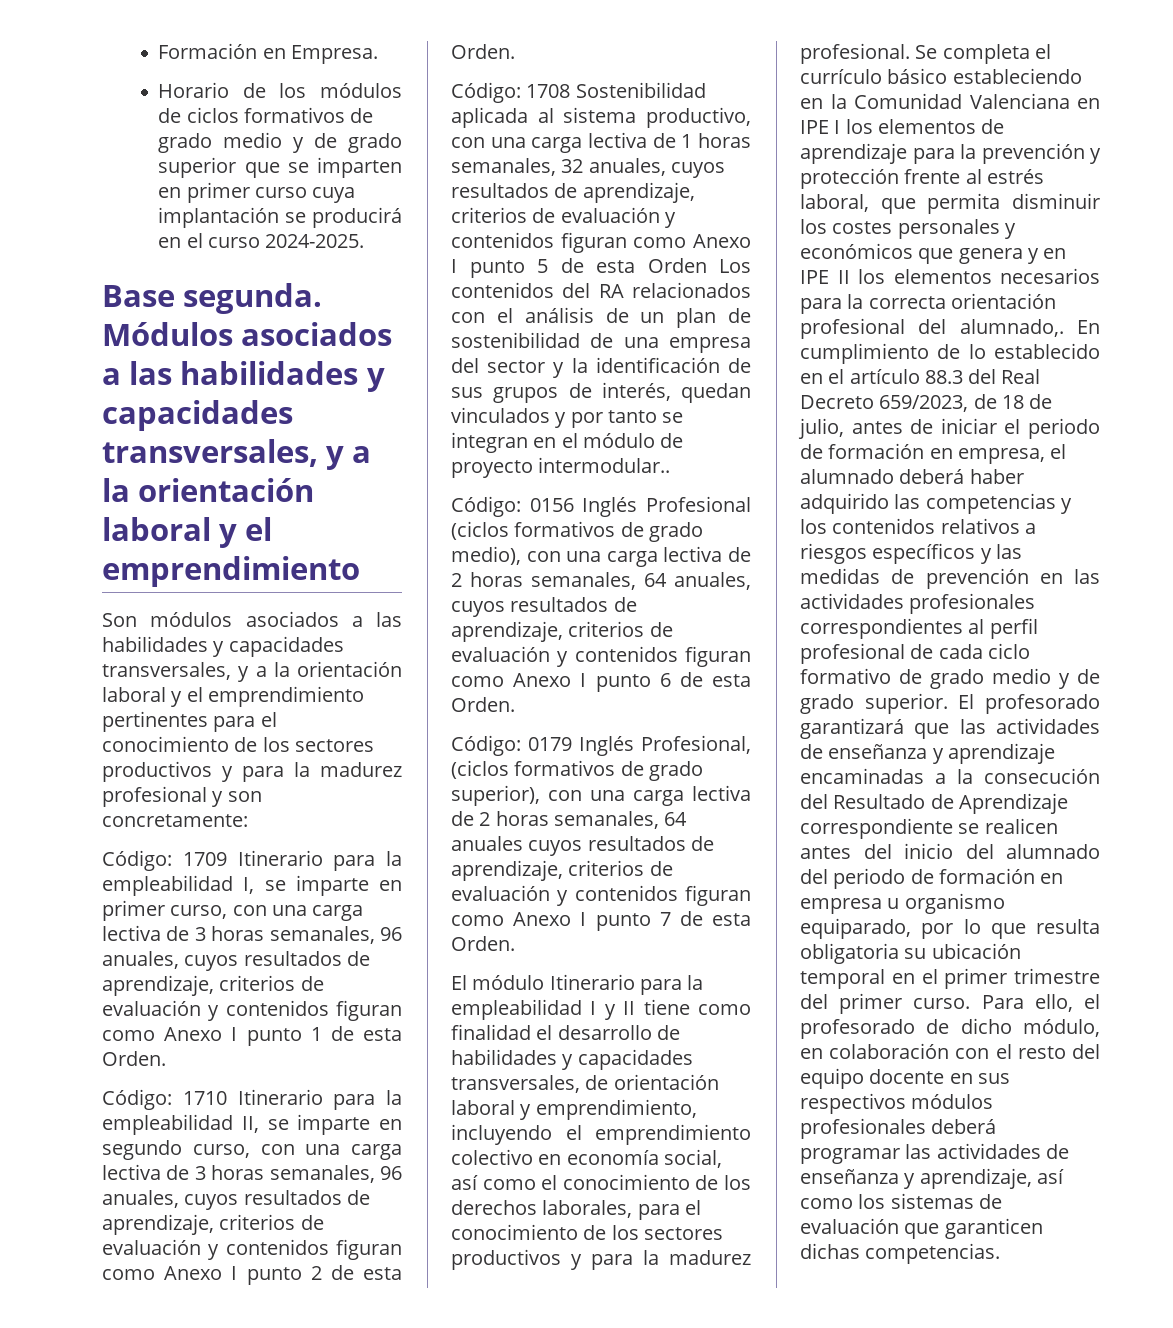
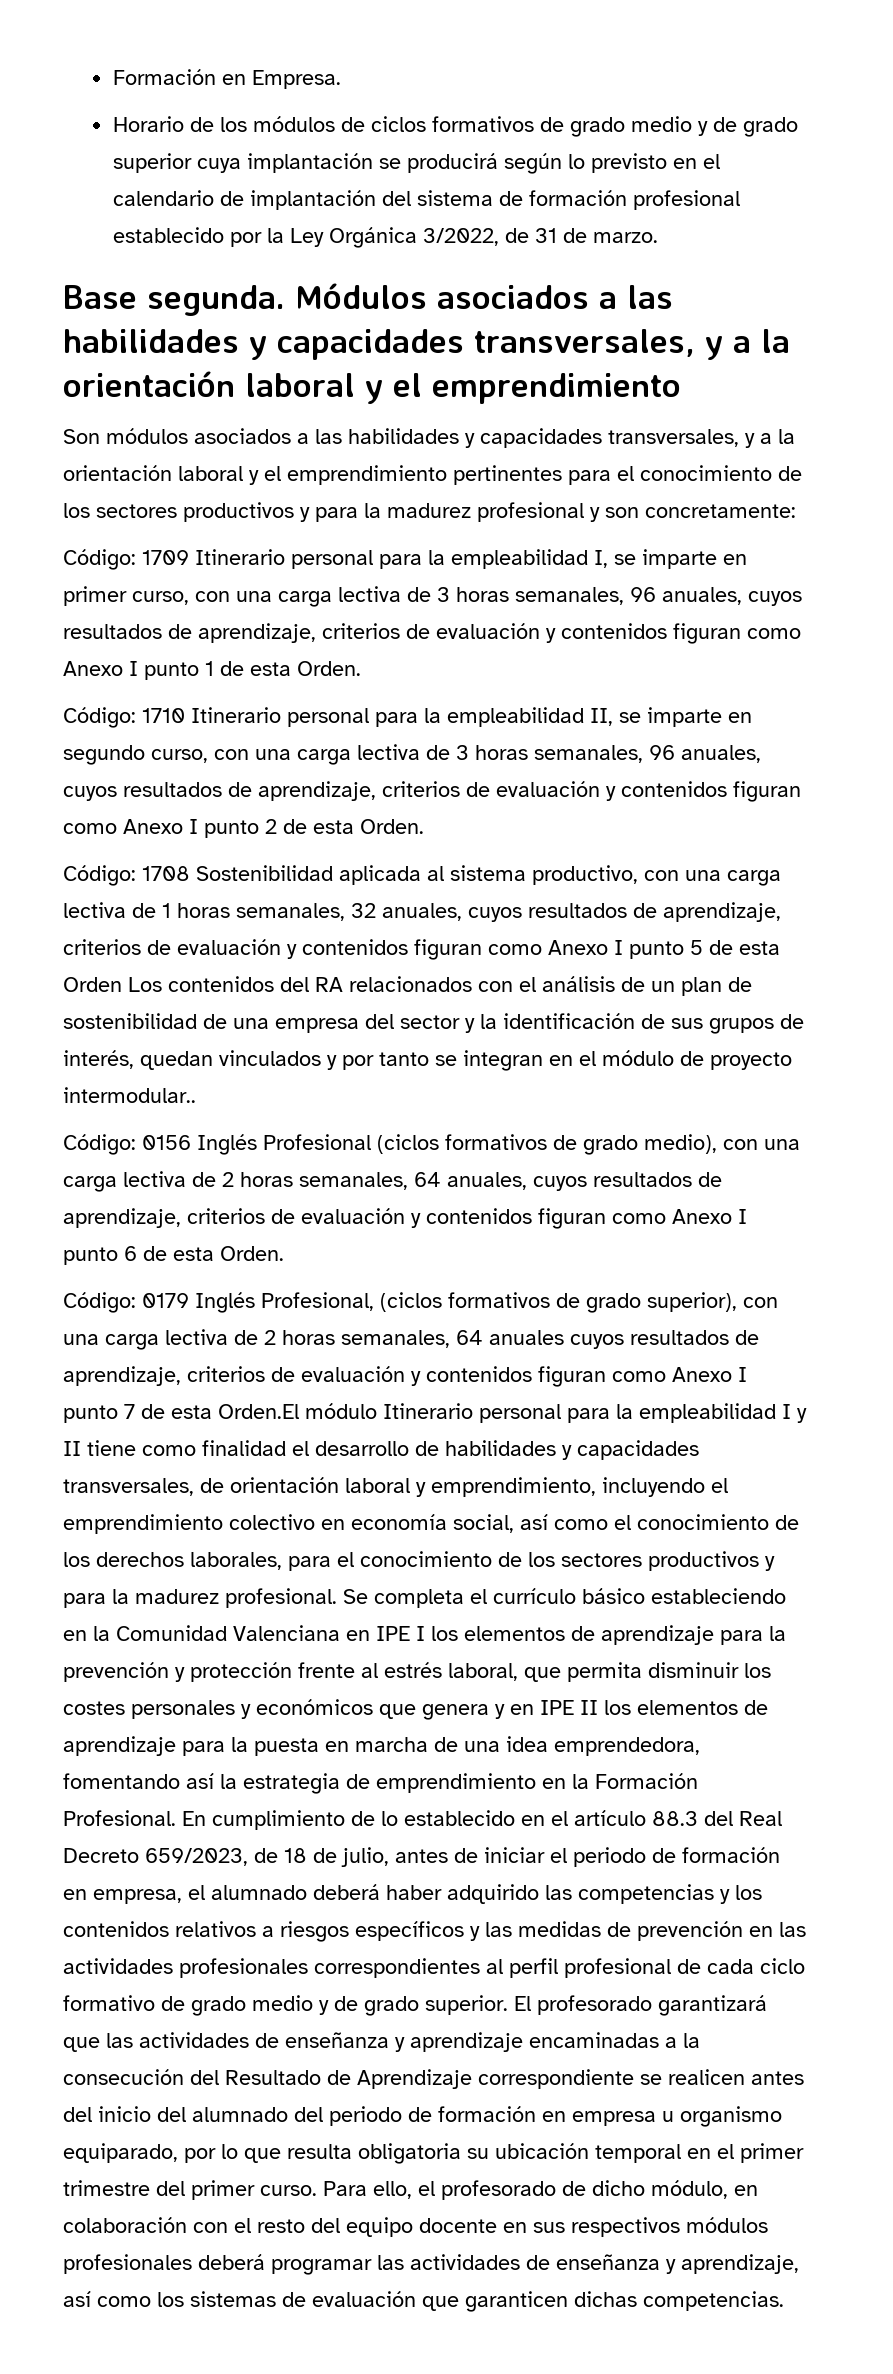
- Horario de los módulos de ciclos formativos de grado medio y de grado superior que se imparten en primer curso cuya implantación se producirá en el curso 2024-2025.
+ Horario de los módulos de ciclos formativos de grado medio y de grado superior cuya implantación se producirá según lo previsto en el calendario de implantación del sistema de formación profesional establecido por la Ley Orgánica 3/2022, de 31 de marzo.
- Código: 1709 Itinerario para la empleabilidad I, se imparte en primer curso, con una carga lectiva de 3 horas semanales, 96 anuales, cuyos resultados de aprendizaje, criterios de evaluación y contenidos figuran como Anexo I punto 1 de esta Orden.
+ Código: 1709 Itinerario personal para la empleabilidad I, se imparte en primer curso, con una carga lectiva de 3 horas semanales, 96 anuales, cuyos resultados de aprendizaje, criterios de evaluación y contenidos figuran como Anexo I punto 1 de esta Orden.
- Código: 1710 Itinerario para la empleabilidad II, se imparte en segundo curso, con una carga lectiva de 3 horas semanales, 96 anuales, cuyos resultados de aprendizaje, criterios de evaluación y contenidos figuran como Anexo I punto 2 de esta Orden.
+ Código: 1710 Itinerario personal para la empleabilidad II, se imparte en segundo curso, con una carga lectiva de 3 horas semanales, 96 anuales, cuyos resultados de aprendizaje, criterios de evaluación y contenidos figuran como Anexo I punto 2 de esta Orden.
- 0179 Inglés Profesional, (ciclos formativos de grado superior), con una carga lectiva de 2 horas semanales, 64 anuales cuyos resultados de aprendizaje, criterios de evaluación y contenidos figuran como Anexo I punto 7 de esta Orden.
- El módulo Itinerario para la empleabilidad I y II tiene como finalidad el desarrollo de habilidades y capacidades transversales, de orientación laboral y emprendimiento, incluyendo el emprendimiento colectivo en economía social, así como el conocimiento de los derechos laborales, para el conocimiento de los sectores productivos y para la madurez profesional.
+ 0179 Inglés Profesional, (ciclos formativos de grado superior), con una carga lectiva de 2 horas semanales, 64 anuales cuyos resultados de aprendizaje, criterios de evaluación y contenidos figuran como Anexo I punto 7 de esta Orden.El módulo Itinerario personal para la empleabilidad I y II tiene como finalidad el desarrollo de habilidades y capacidades transversales, de orientación laboral y emprendimiento, incluyendo el emprendimiento colectivo en economía social, así como el conocimiento de los derechos laborales, para el conocimiento de los sectores productivos y para la madurez profesional.
- Se completa el currículo básico estableciendo en la Comunidad Valenciana en IPE I los elementos de aprendizaje para la prevención y protección frente al estrés laboral, que permita disminuir los costes personales y económicos que genera y en IPE II los elementos necesarios para la correcta orientación profesional del alumnado,.
+ Se completa el currículo básico estableciendo en la Comunidad Valenciana en IPE I los elementos de aprendizaje para la prevención y protección frente al estrés laboral, que permita disminuir los costes personales y económicos que genera y en IPE II los elementos de aprendizaje para la puesta en marcha de una idea emprendedora, fomentando así la estrategia de emprendimiento en la Formación Profesional.

